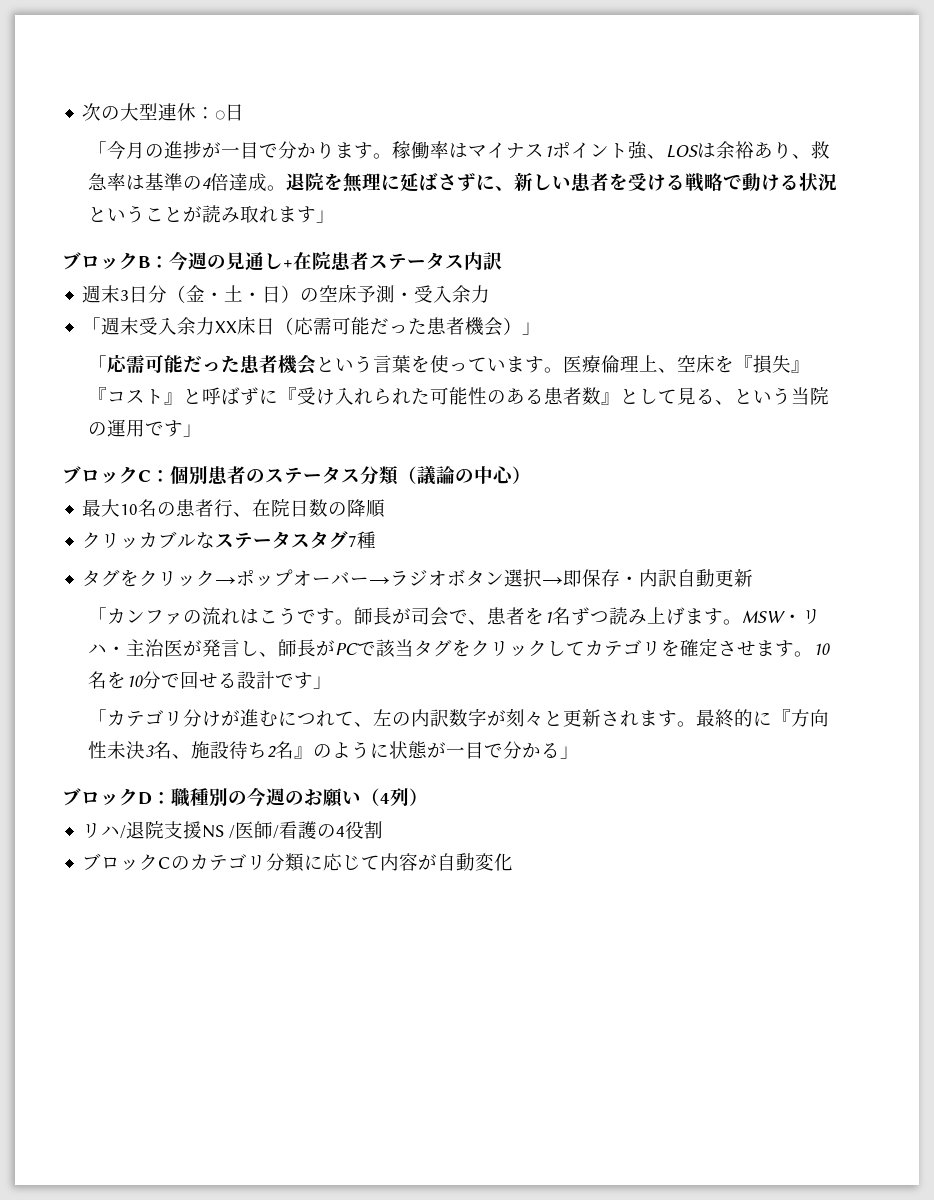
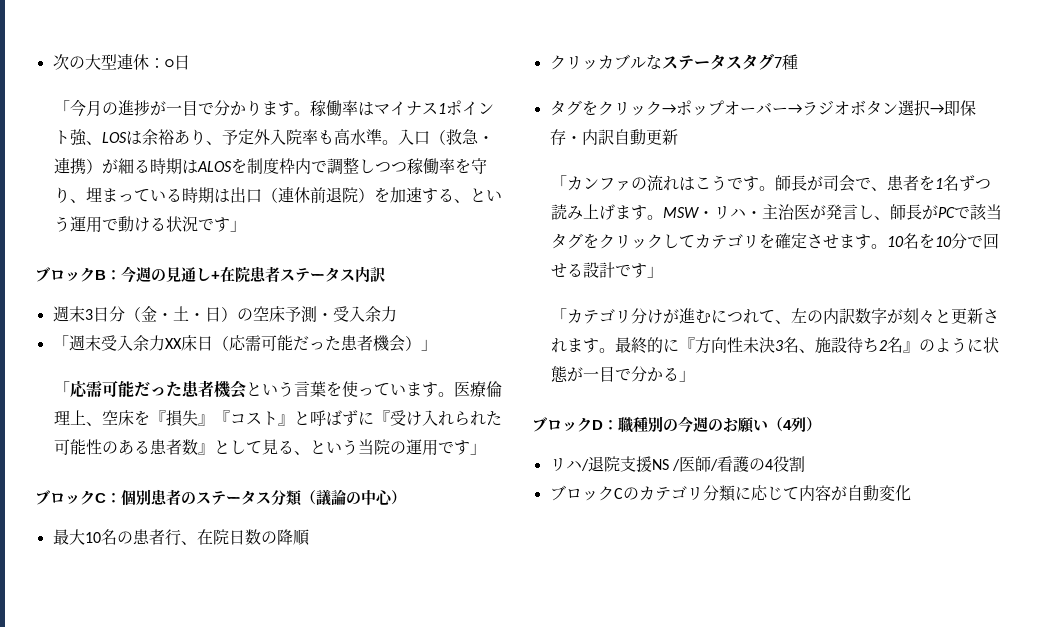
- 稼働率はマイナス1ポイント強、LOSは余裕あり、救急率は基準の4倍達成。退院を無理に延ばさずに、新しい患者を受ける戦略で動ける状況ということが読み取れます」
+ 稼働率はマイナス1ポイント強、LOSは余裕あり、予定外入院率も高水準。入口（救急・連携）が細る時期はALOSを制度枠内で調整しつつ稼働率を守り、埋まっている時期は出口（連休前退院）を加速する、という運用で動ける状況です」

